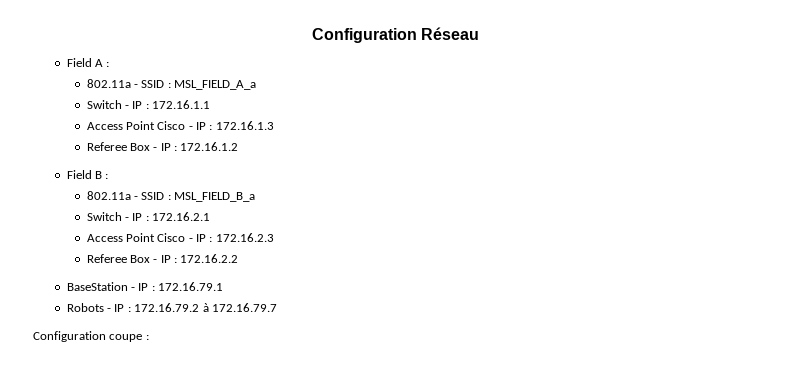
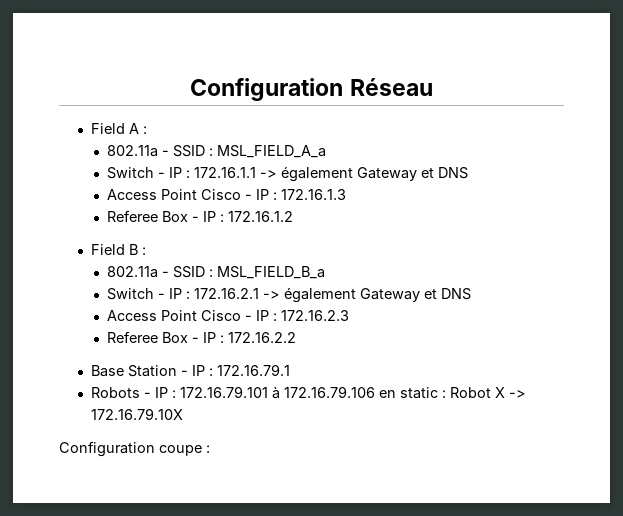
- Switch - IP : 172.16.1.1
+ Switch - IP : 172.16.1.1 -> également Gateway et DNS
- Switch - IP : 172.16.2.1
+ Switch - IP : 172.16.2.1 -> également Gateway et DNS
- BaseStation - IP : 172.16.79.1
+ Base Station - IP : 172.16.79.1
- Robots - IP : 172.16.79.2 à 172.16.79.7
+ Robots - IP : 172.16.79.101 à 172.16.79.106 en static : Robot X -> 172.16.79.10X

